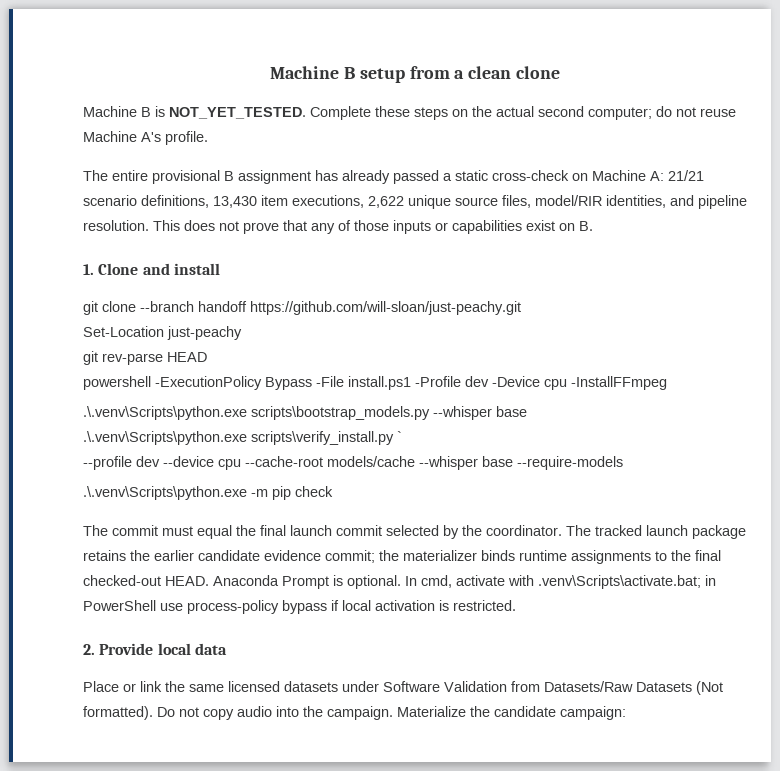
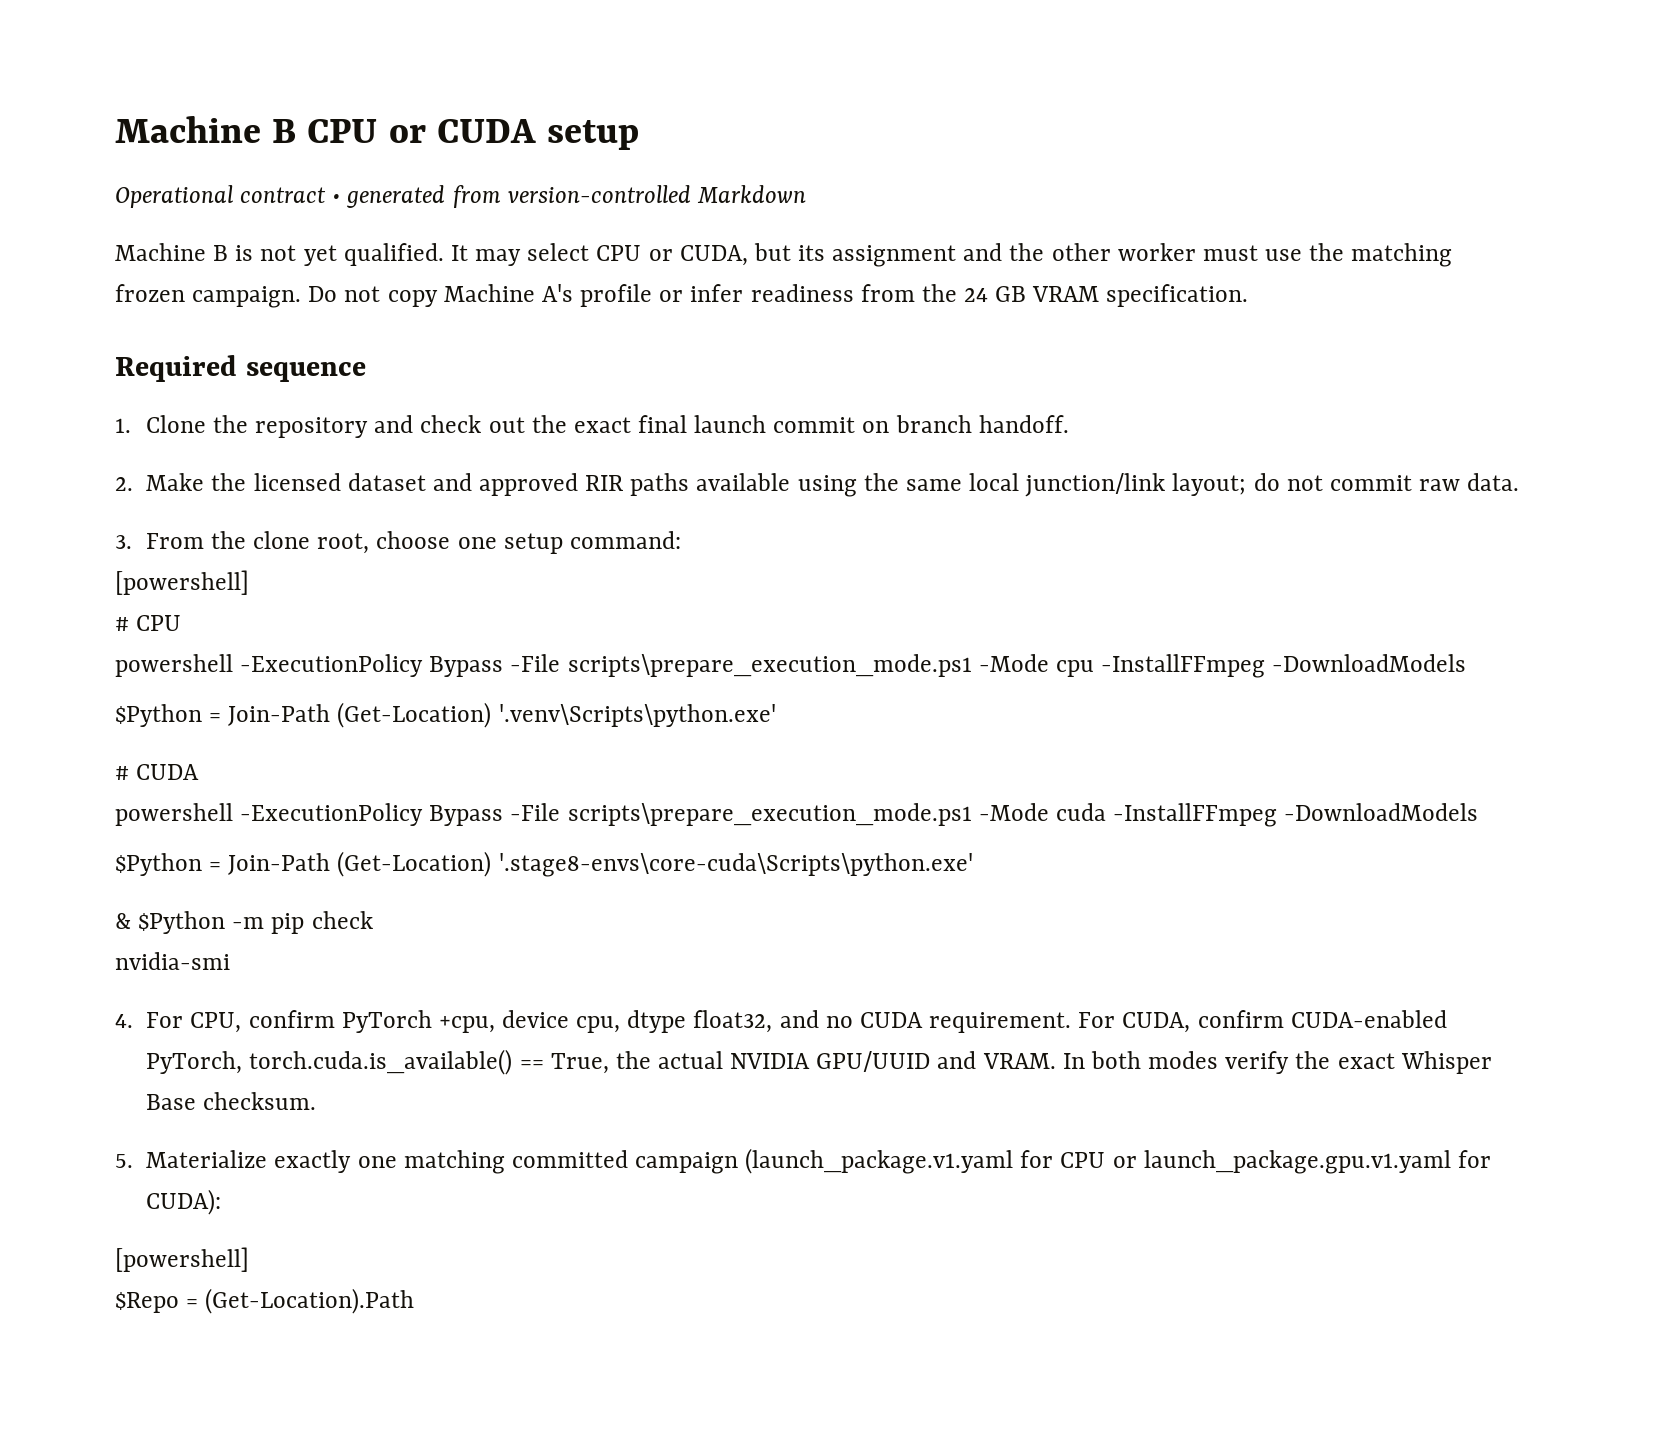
- Machine B setup from a clean clone
- Machine B is NOT_YET_TESTED. Complete these steps on the actual second computer; do not reuse Machine A's profile.
- The entire provisional B assignment has already passed a static cross-check on Machine A: 21/21 scenario definitions, 13,430 item executions, 2,622 unique source files, model/RIR identities, and pipeline resolution. This does not prove that any of those inputs or capabilities exist on B.
- 1. Clone and install
- git clone --branch handoff https://github.com/will-sloan/just-peachy.git
- Set-Location just-peachy
- git rev-parse HEAD
- powershell -ExecutionPolicy Bypass -File install.ps1 -Profile dev -Device cpu -InstallFFmpeg
- .\.venv\Scripts\python.exe scripts\bootstrap_models.py --whisper base
- .\.venv\Scripts\python.exe scripts\verify_install.py `
- --profile dev --device cpu --cache-root models/cache --whisper base --require-models
- .\.venv\Scripts\python.exe -m pip check
- The commit must equal the final launch commit selected by the coordinator. The tracked launch package retains the earlier candidate evidence commit; the materializer binds runtime assignments to the final checked-out HEAD. Anaconda Prompt is optional. In cmd, activate with .venv\Scripts\activate.bat; in PowerShell use process-policy bypass if local activation is restricted.
- 2. Provide local data
- Place or link the same licensed datasets under Software Validation from Datasets/Raw Datasets (Not formatted). Do not copy audio into the campaign. Materialize the candidate campaign:
+ Machine B CPU or CUDA setup
+ Operational contract • generated from version-controlled Markdown
+ Machine B is not yet qualified. It may select CPU or CUDA, but its assignment and the other worker must use the matching frozen campaign. Do not copy Machine A's profile or infer readiness from the 24 GB VRAM specification.
+ Required sequence
+ 1. Clone the repository and check out the exact final launch commit on branch handoff.
+ 2. Make the licensed dataset and approved RIR paths available using the same local junction/link layout; do not commit raw data.
+ 3. From the clone root, choose one setup command:
+ [powershell]
+ # CPU
+ powershell -ExecutionPolicy Bypass -File scripts\prepare_execution_mode.ps1 -Mode cpu -InstallFFmpeg -DownloadModels
+ $Python = Join-Path (Get-Location) '.venv\Scripts\python.exe'
+ # CUDA
+ powershell -ExecutionPolicy Bypass -File scripts\prepare_execution_mode.ps1 -Mode cuda -InstallFFmpeg -DownloadModels
+ $Python = Join-Path (Get-Location) '.stage8-envs\core-cuda\Scripts\python.exe'
+ & $Python -m pip check
+ nvidia-smi
+ 4. For CPU, confirm PyTorch +cpu, device cpu, dtype float32, and no CUDA requirement. For CUDA, confirm CUDA-enabled PyTorch, torch.cuda.is_available() == True, the actual NVIDIA GPU/UUID and VRAM. In both modes verify the exact Whisper Base checksum.
+ 5. Materialize exactly one matching committed campaign (launch_package.v1.yaml for CPU or launch_package.gpu.v1.yaml for CUDA):
+ [powershell]
+ $Repo = (Get-Location).Path

